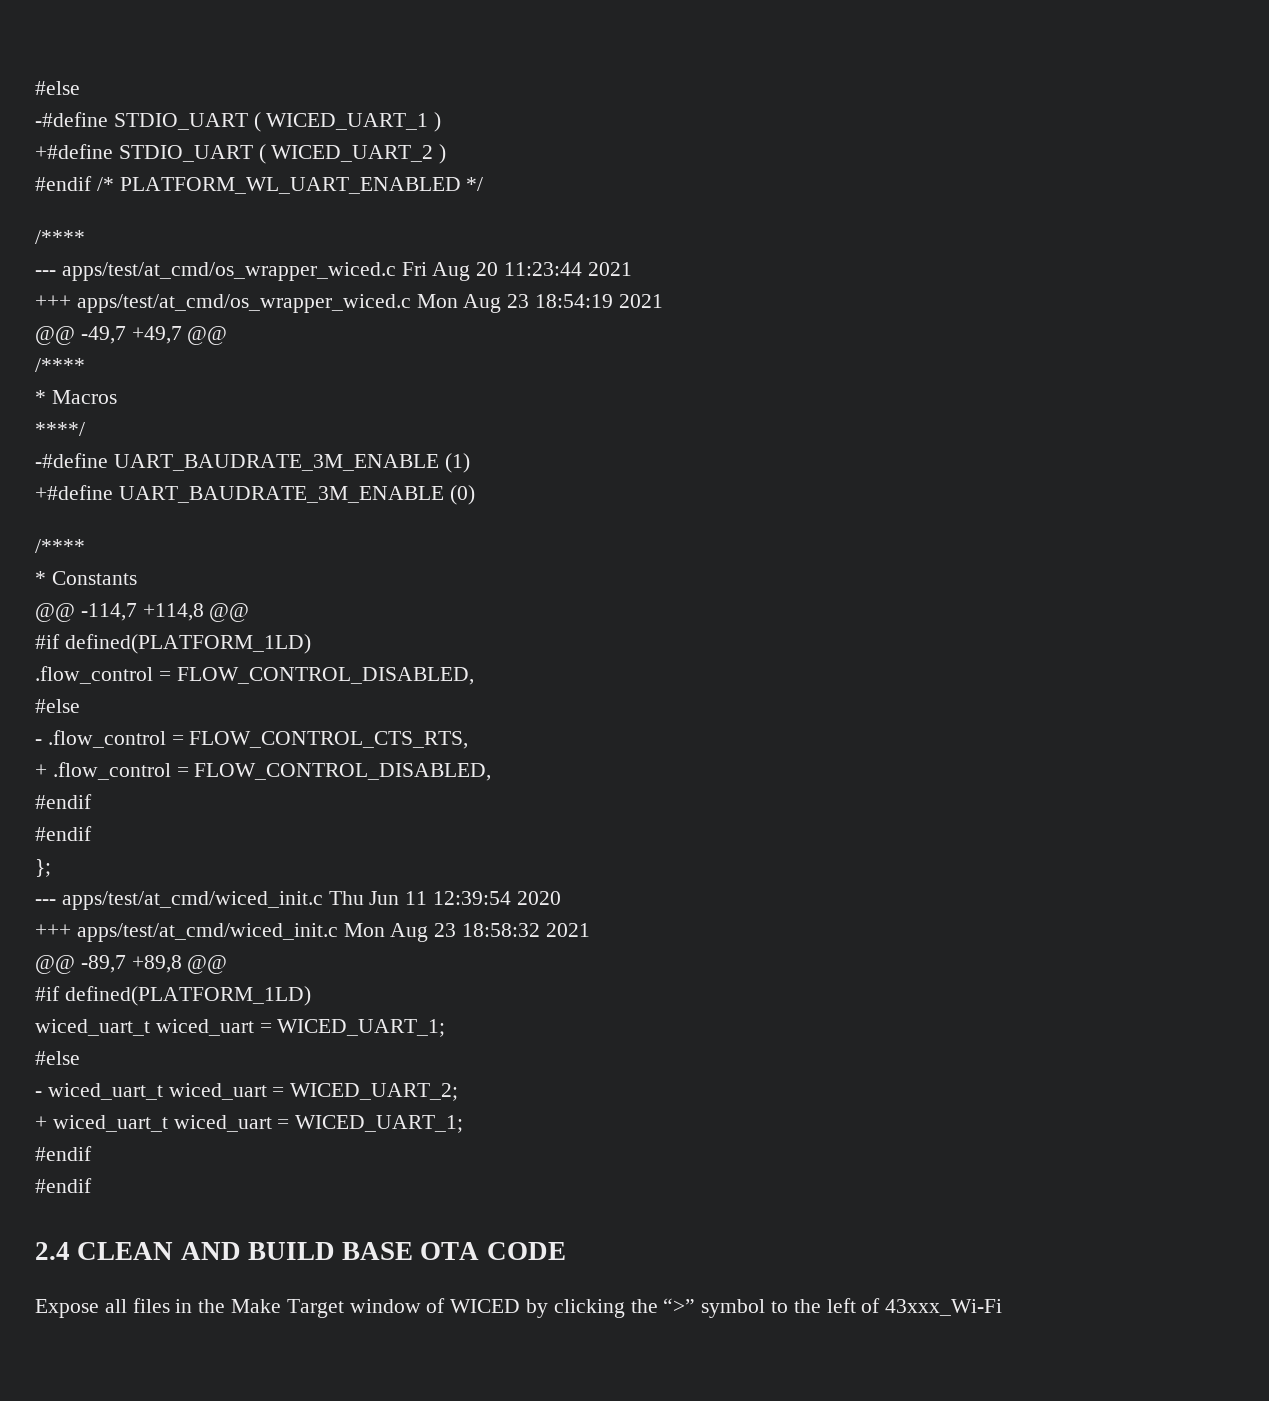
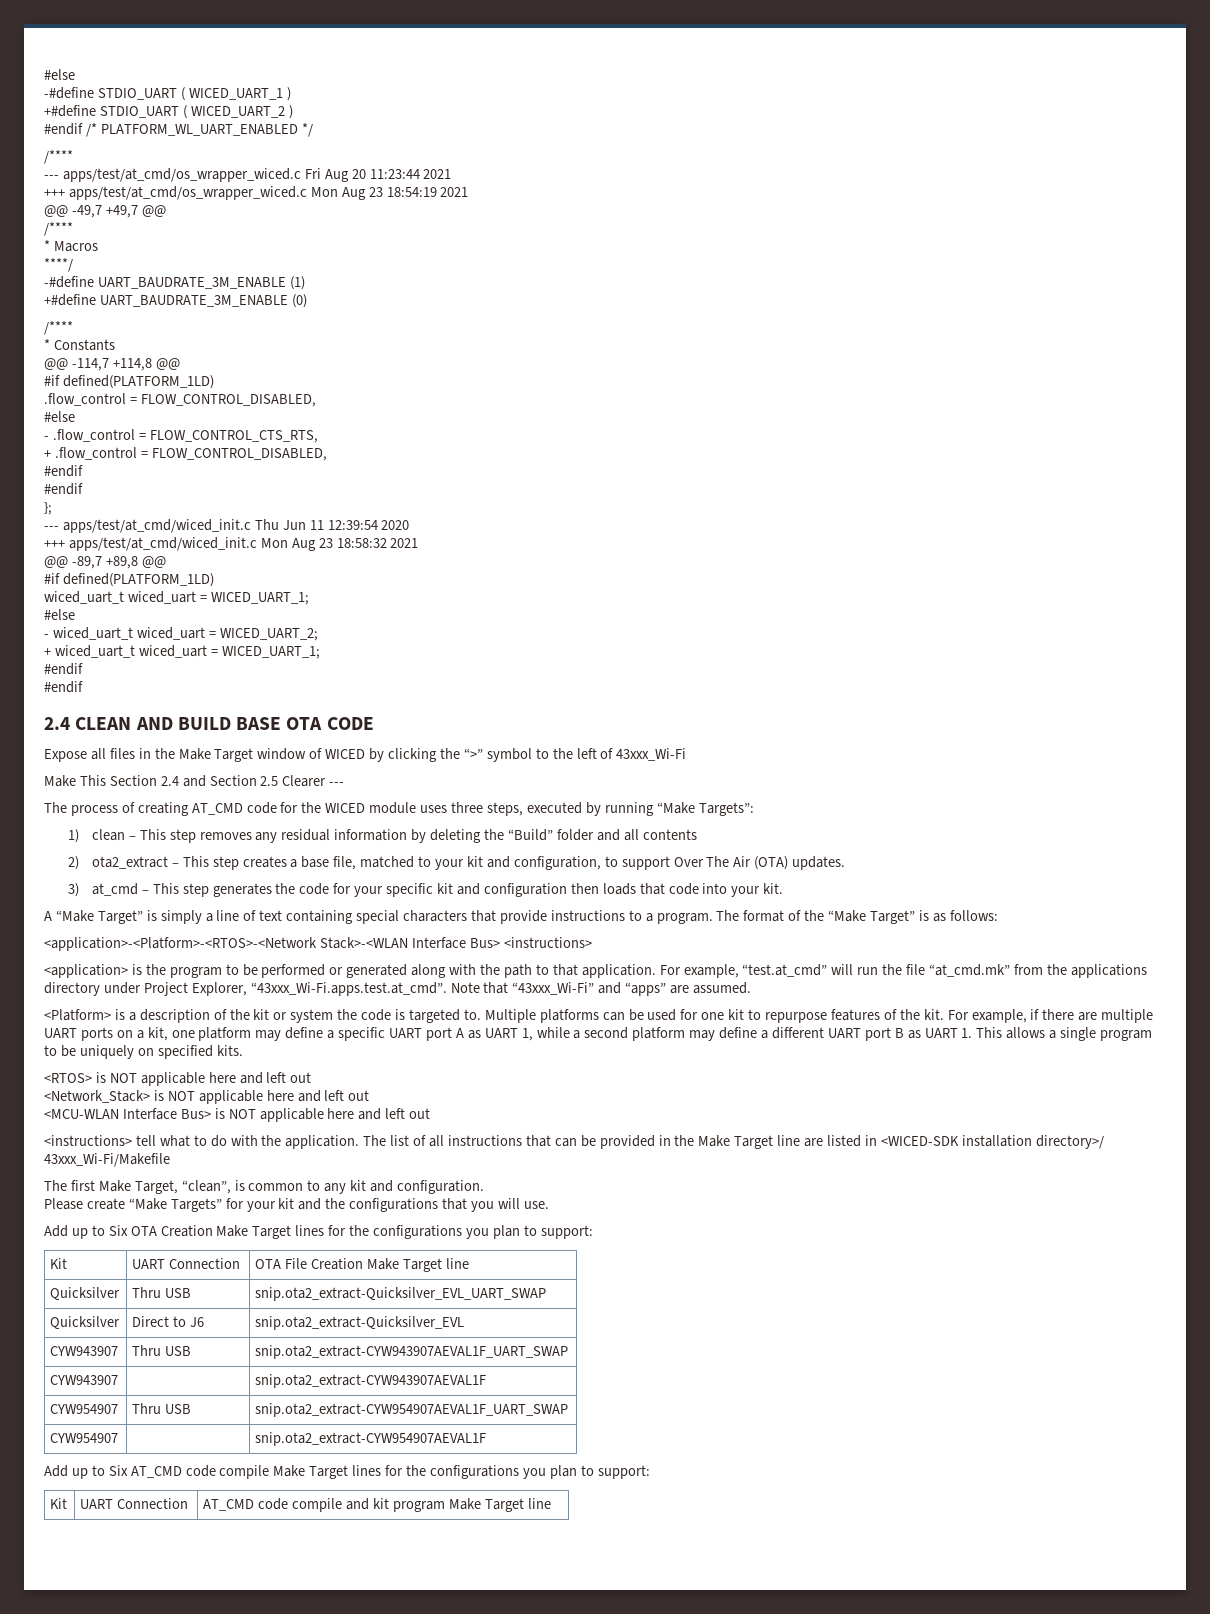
+ Make This Section 2.4 and Section 2.5 Clearer ---
+ The process of creating AT_CMD code for the WICED module uses three steps, executed by running “Make Targets”:
+ 1) clean – This step removes any residual information by deleting the “Build” folder and all contents
+ 2) ota2_extract – This step creates a base file, matched to your kit and configuration, to support Over The Air (OTA) updates.
+ 3) at_cmd – This step generates the code for your specific kit and configuration then loads that code into your kit.
+ A “Make Target” is simply a line of text containing special characters that provide instructions to a program. The format of the “Make Target” is as follows:
+ <application>-<Platform>-<RTOS>-<Network Stack>-<WLAN Interface Bus> <instructions>
+ <application> is the program to be performed or generated along with the path to that application. For example, “test.at_cmd” will run the file “at_cmd.mk” from the applications directory under Project Explorer, “43xxx_Wi-Fi.apps.test.at_cmd”. Note that “43xxx_Wi-Fi” and “apps” are assumed.
+ <Platform> is a description of the kit or system the code is targeted to. Multiple platforms can be used for one kit to repurpose features of the kit. For example, if there are multiple UART ports on a kit, one platform may define a specific UART port A as UART 1, while a second platform may define a different UART port B as UART 1. This allows a single program to be uniquely on specified kits.
+ <RTOS> is NOT applicable here and left out
+ <Network_Stack> is NOT applicable here and left out
+ <MCU-WLAN Interface Bus> is NOT applicable here and left out
+ <instructions> tell what to do with the application. The list of all instructions that can be provided in the Make Target line are listed in <WICED-SDK installation directory>/ 43xxx_Wi-Fi/Makefile
+ The first Make Target, “clean”, is common to any kit and configuration.
+ Please create “Make Targets” for your kit and the configurations that you will use.
+ Add up to Six OTA Creation Make Target lines for the configurations you plan to support:
+ Kit | UART Connection | OTA File Creation Make Target line
+ Quicksilver | Thru USB | snip.ota2_extract-Quicksilver_EVL_UART_SWAP
+ Quicksilver | Direct to J6 | snip.ota2_extract-Quicksilver_EVL
+ CYW943907 | Thru USB | snip.ota2_extract-CYW943907AEVAL1F_UART_SWAP
+ CYW943907 | | snip.ota2_extract-CYW943907AEVAL1F
+ CYW954907 | Thru USB | snip.ota2_extract-CYW954907AEVAL1F_UART_SWAP
+ CYW954907 | | snip.ota2_extract-CYW954907AEVAL1F
+ Add up to Six AT_CMD code compile Make Target lines for the configurations you plan to support:
+ Kit | UART Connection | AT_CMD code compile and kit program Make Target line

